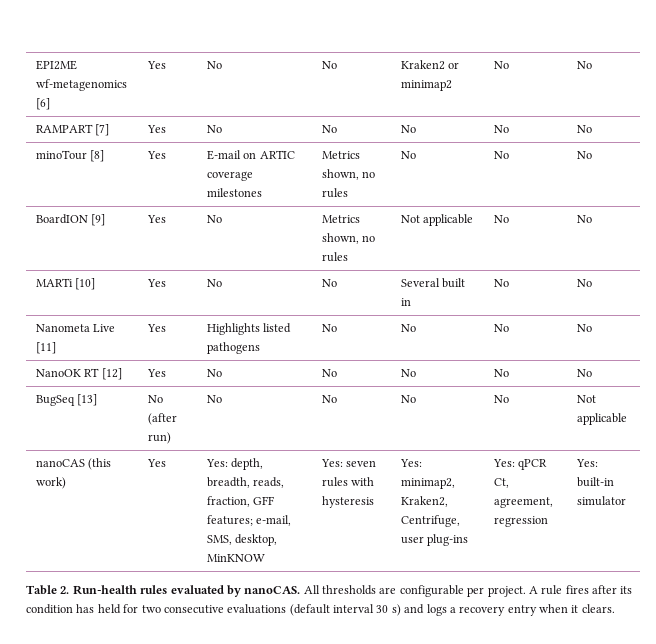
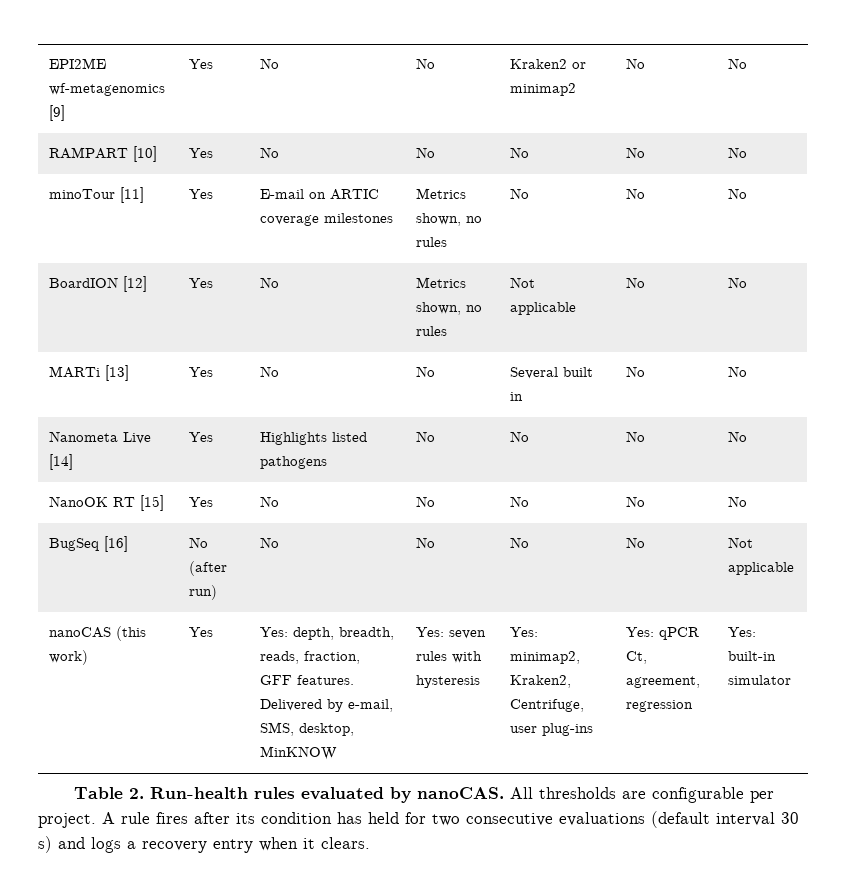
- EPI2ME wf-metagenomics [6] | Yes | No | No | Kraken2 or minimap2 | No | No
+ EPI2ME wf-metagenomics [9] | Yes | No | No | Kraken2 or minimap2 | No | No
- RAMPART [7] | Yes | No | No | No | No | No
+ RAMPART [10] | Yes | No | No | No | No | No
- minoTour [8] | Yes | E-mail on ARTIC coverage milestones | Metrics shown, no rules | No | No | No
+ minoTour [11] | Yes | E-mail on ARTIC coverage milestones | Metrics shown, no rules | No | No | No
- BoardION [9] | Yes | No | Metrics shown, no rules | Not applicable | No | No
+ BoardION [12] | Yes | No | Metrics shown, no rules | Not applicable | No | No
- MARTi [10] | Yes | No | No | Several built in | No | No
+ MARTi [13] | Yes | No | No | Several built in | No | No
- Nanometa Live [11] | Yes | Highlights listed pathogens | No | No | No | No
+ Nanometa Live [14] | Yes | Highlights listed pathogens | No | No | No | No
- NanoOK RT [12] | Yes | No | No | No | No | No
+ NanoOK RT [15] | Yes | No | No | No | No | No
- BugSeq [13] | No (after run) | No | No | No | No | Not applicable
+ BugSeq [16] | No (after run) | No | No | No | No | Not applicable
- nanoCAS (this work) | Yes | Yes: depth, breadth, reads, fraction, GFF features; e-mail, SMS, desktop, MinKNOW | Yes: seven rules with hysteresis | Yes: minimap2, Kraken2, Centrifuge, user plug-ins | Yes: qPCR Ct, agreement, regression | Yes: built-in simulator
+ nanoCAS (this work) | Yes | Yes: depth, breadth, reads, fraction, GFF features. Delivered by e-mail, SMS, desktop, MinKNOW | Yes: seven rules with hysteresis | Yes: minimap2, Kraken2, Centrifuge, user plug-ins | Yes: qPCR Ct, agreement, regression | Yes: built-in simulator

